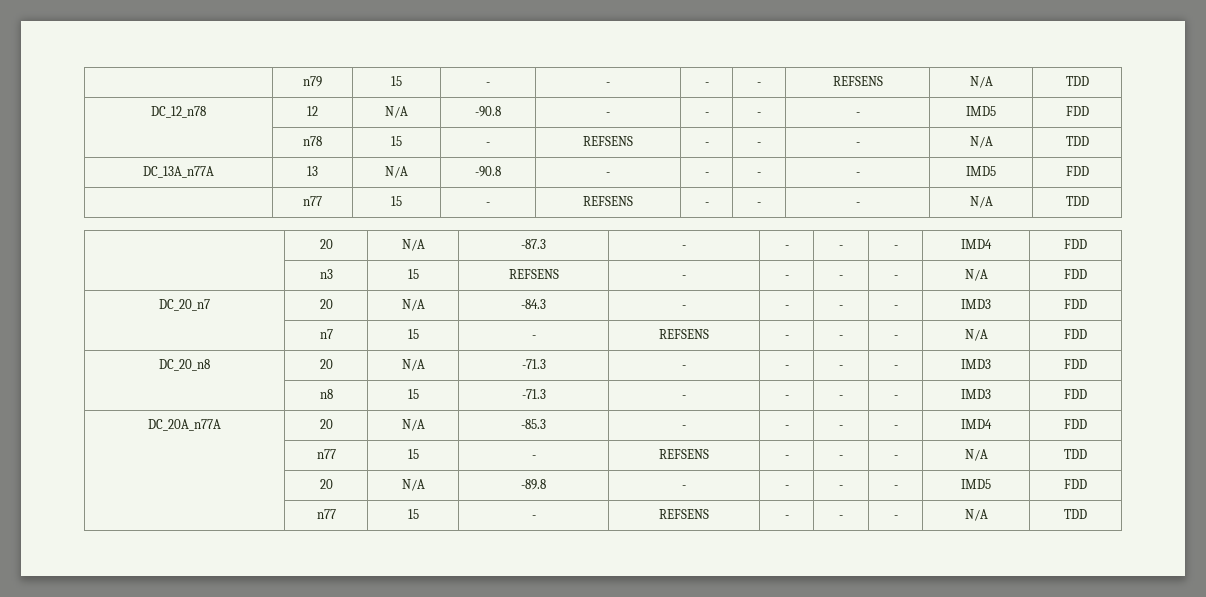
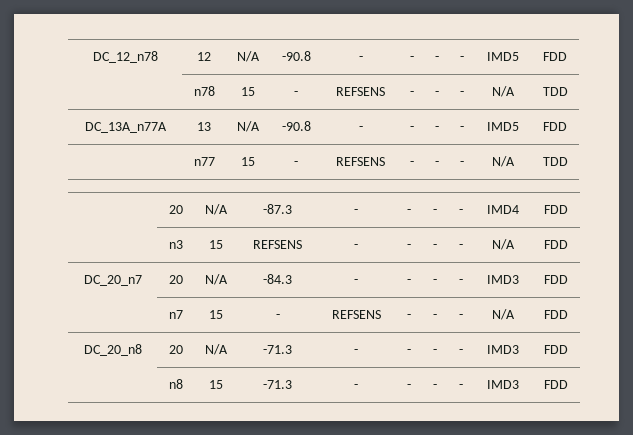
- | n79 | 15 | - | - | - | - | REFSENS | N/A | TDD
- DC_20A_n77A | 20 | N/A | -85.3 | - | - | - | - | IMD4 | FDD
- | n77 | 15 | - | REFSENS | - | - | - | N/A | TDD
- | 20 | N/A | -89.8 | - | - | - | - | IMD5 | FDD
- | n77 | 15 | - | REFSENS | - | - | - | N/A | TDD

